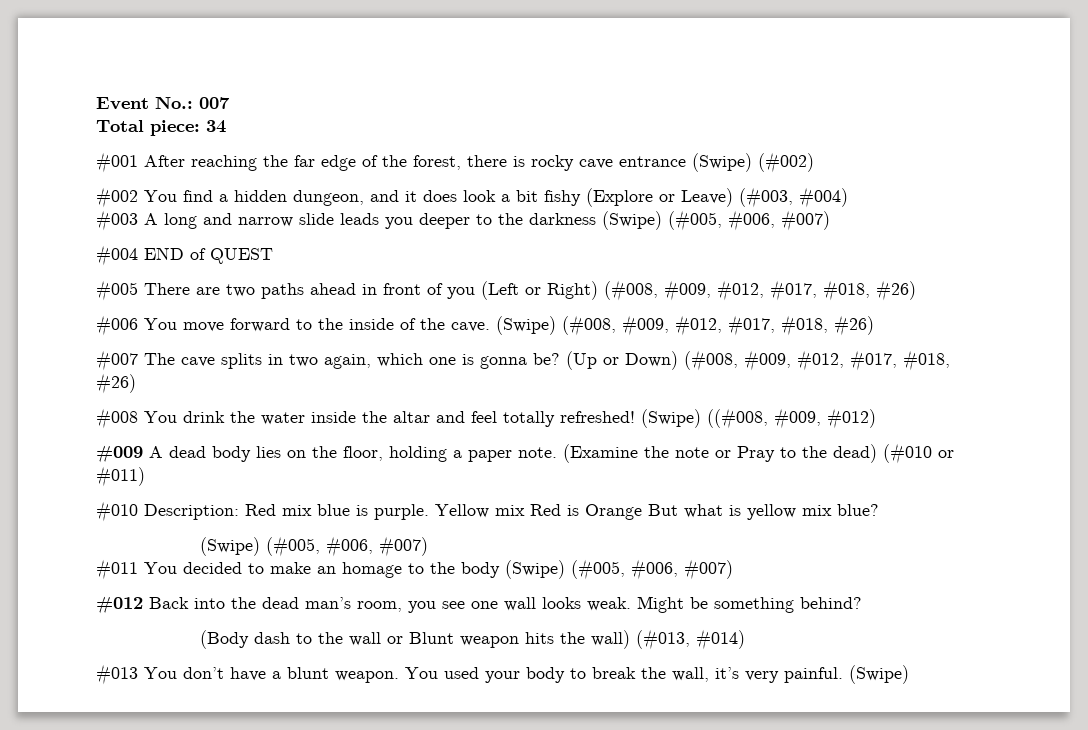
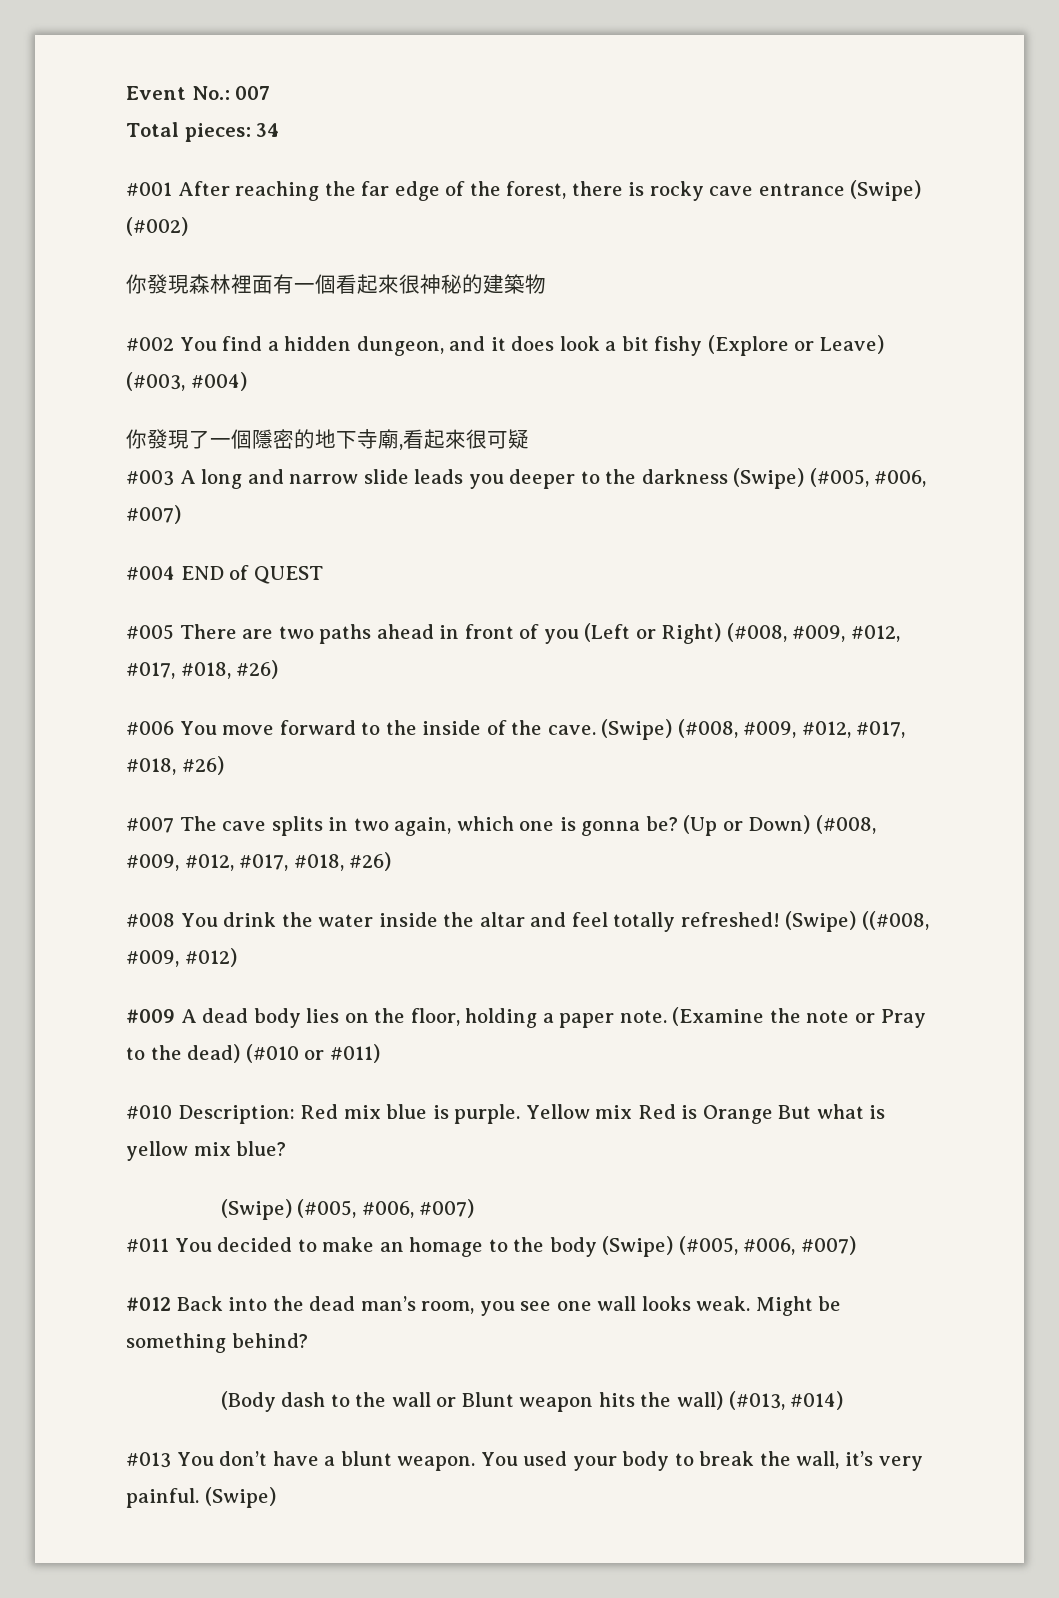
- Total piece: 34
+ Total pieces: 34
+ 你發現森林裡面有一個看起來很神秘的建築物
+ 你發現了一個隱密的地下寺廟,看起來很可疑

